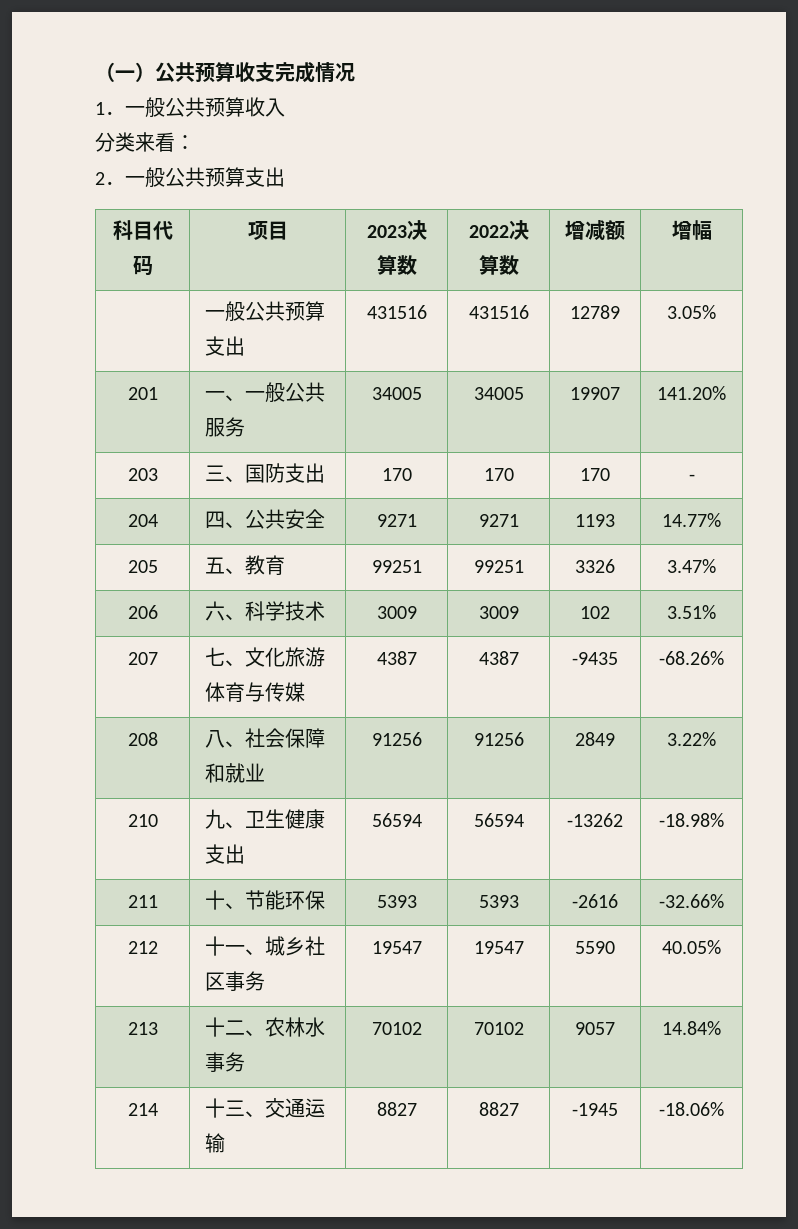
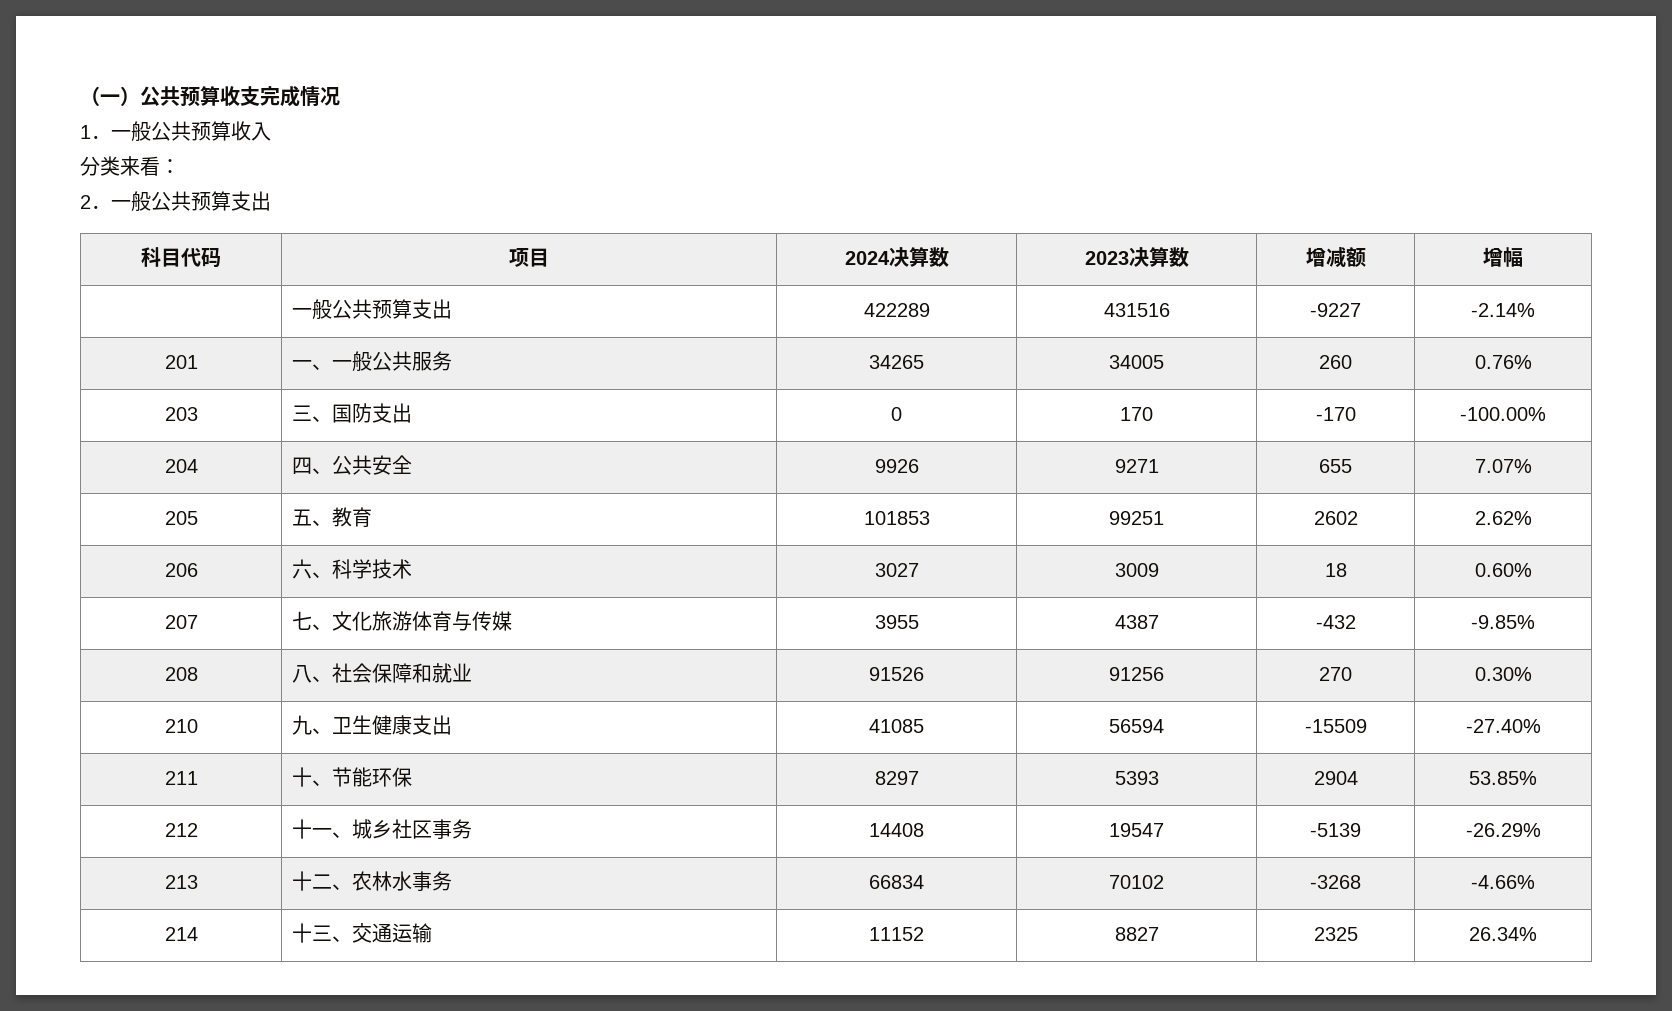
- 科目代码 | 项目 | 2023决算数 | 2022决算数 | 增减额 | 增幅
+ 科目代码 | 项目 | 2024决算数 | 2023决算数 | 增减额 | 增幅
- | 一般公共预算支出 | 431516 | 431516 | 12789 | 3.05%
+ | 一般公共预算支出 | 422289 | 431516 | -9227 | -2.14%
- 201 | 一、一般公共服务 | 34005 | 34005 | 19907 | 141.20%
+ 201 | 一、一般公共服务 | 34265 | 34005 | 260 | 0.76%
- 203 | 三、国防支出 | 170 | 170 | 170 | -
+ 203 | 三、国防支出 | 0 | 170 | -170 | -100.00%
- 204 | 四、公共安全 | 9271 | 9271 | 1193 | 14.77%
+ 204 | 四、公共安全 | 9926 | 9271 | 655 | 7.07%
- 205 | 五、教育 | 99251 | 99251 | 3326 | 3.47%
+ 205 | 五、教育 | 101853 | 99251 | 2602 | 2.62%
- 206 | 六、科学技术 | 3009 | 3009 | 102 | 3.51%
+ 206 | 六、科学技术 | 3027 | 3009 | 18 | 0.60%
- 207 | 七、文化旅游体育与传媒 | 4387 | 4387 | -9435 | -68.26%
+ 207 | 七、文化旅游体育与传媒 | 3955 | 4387 | -432 | -9.85%
- 208 | 八、社会保障和就业 | 91256 | 91256 | 2849 | 3.22%
+ 208 | 八、社会保障和就业 | 91526 | 91256 | 270 | 0.30%
- 210 | 九、卫生健康支出 | 56594 | 56594 | -13262 | -18.98%
+ 210 | 九、卫生健康支出 | 41085 | 56594 | -15509 | -27.40%
- 211 | 十、节能环保 | 5393 | 5393 | -2616 | -32.66%
+ 211 | 十、节能环保 | 8297 | 5393 | 2904 | 53.85%
- 212 | 十一、城乡社区事务 | 19547 | 19547 | 5590 | 40.05%
+ 212 | 十一、城乡社区事务 | 14408 | 19547 | -5139 | -26.29%
- 213 | 十二、农林水事务 | 70102 | 70102 | 9057 | 14.84%
+ 213 | 十二、农林水事务 | 66834 | 70102 | -3268 | -4.66%
- 214 | 十三、交通运输 | 8827 | 8827 | -1945 | -18.06%
+ 214 | 十三、交通运输 | 11152 | 8827 | 2325 | 26.34%

